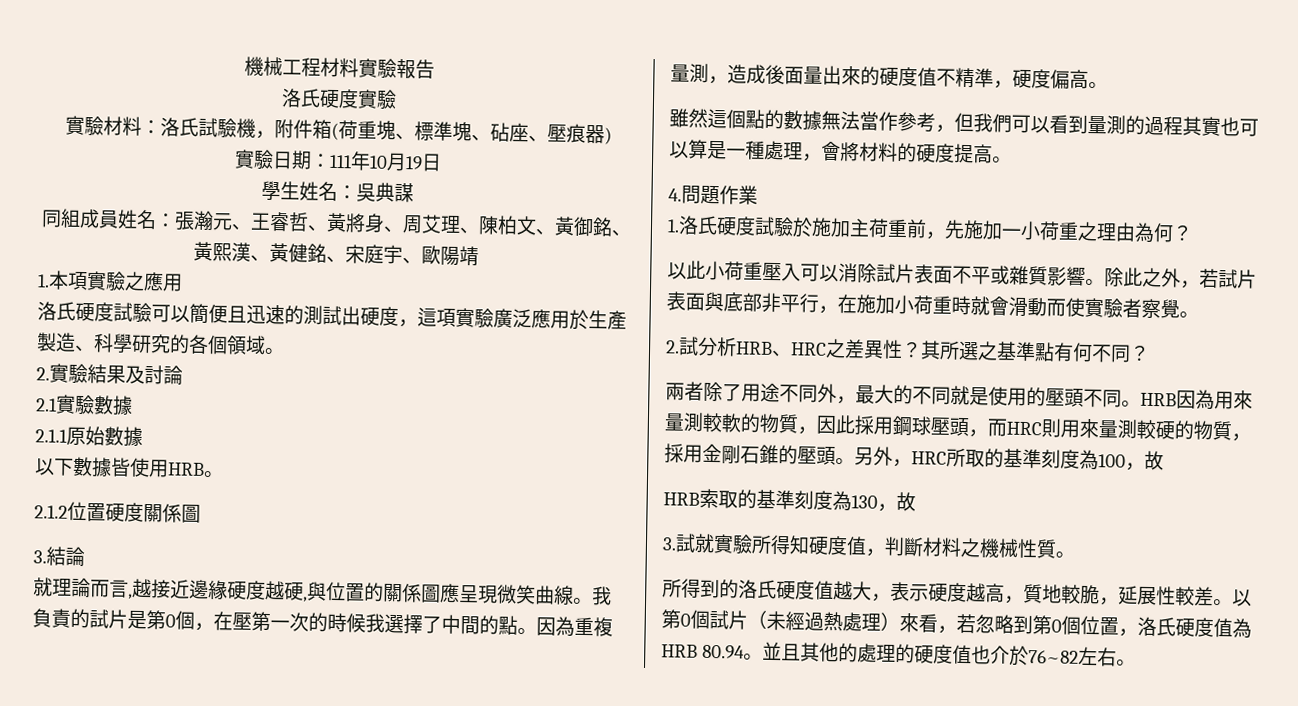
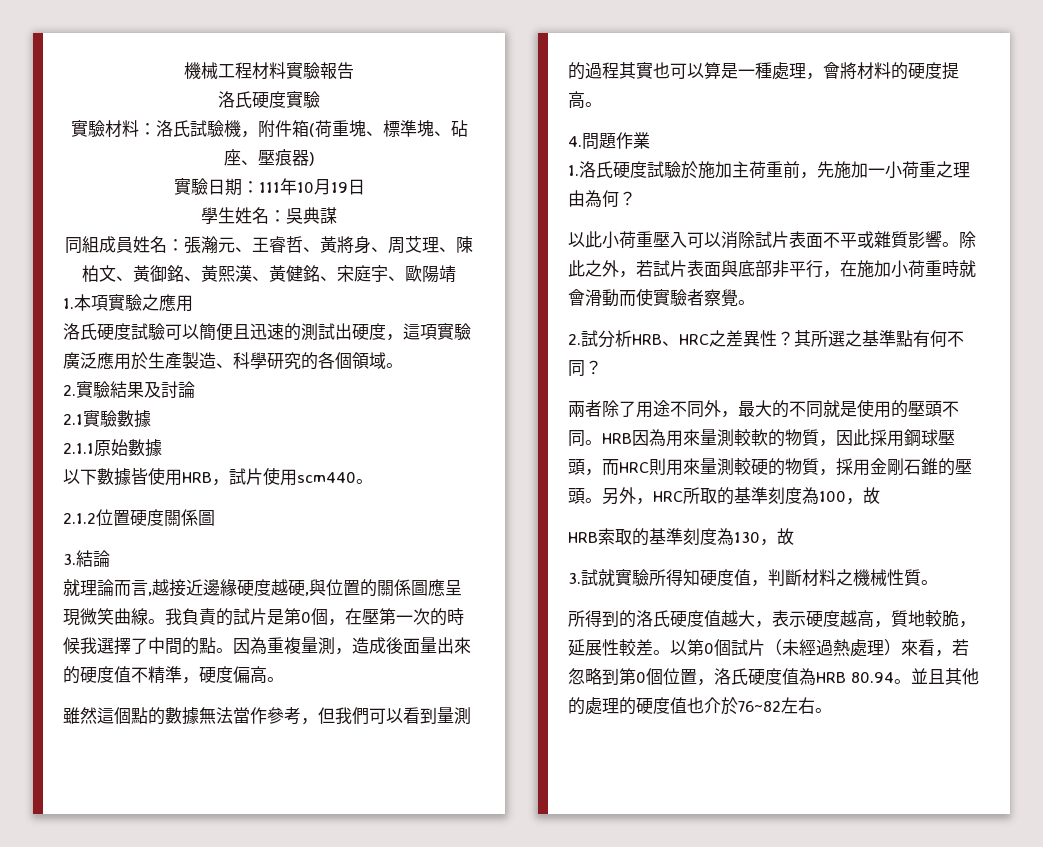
- 以下數據皆使用HRB。
+ 以下數據皆使用HRB，試片使用scm440。

